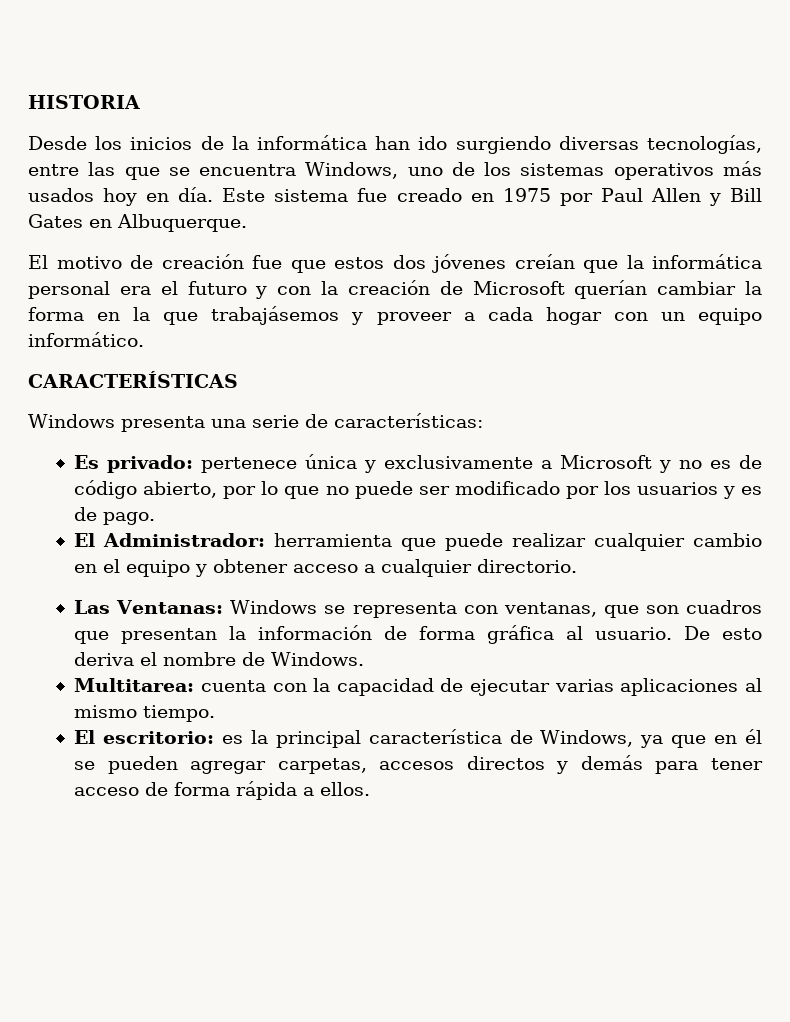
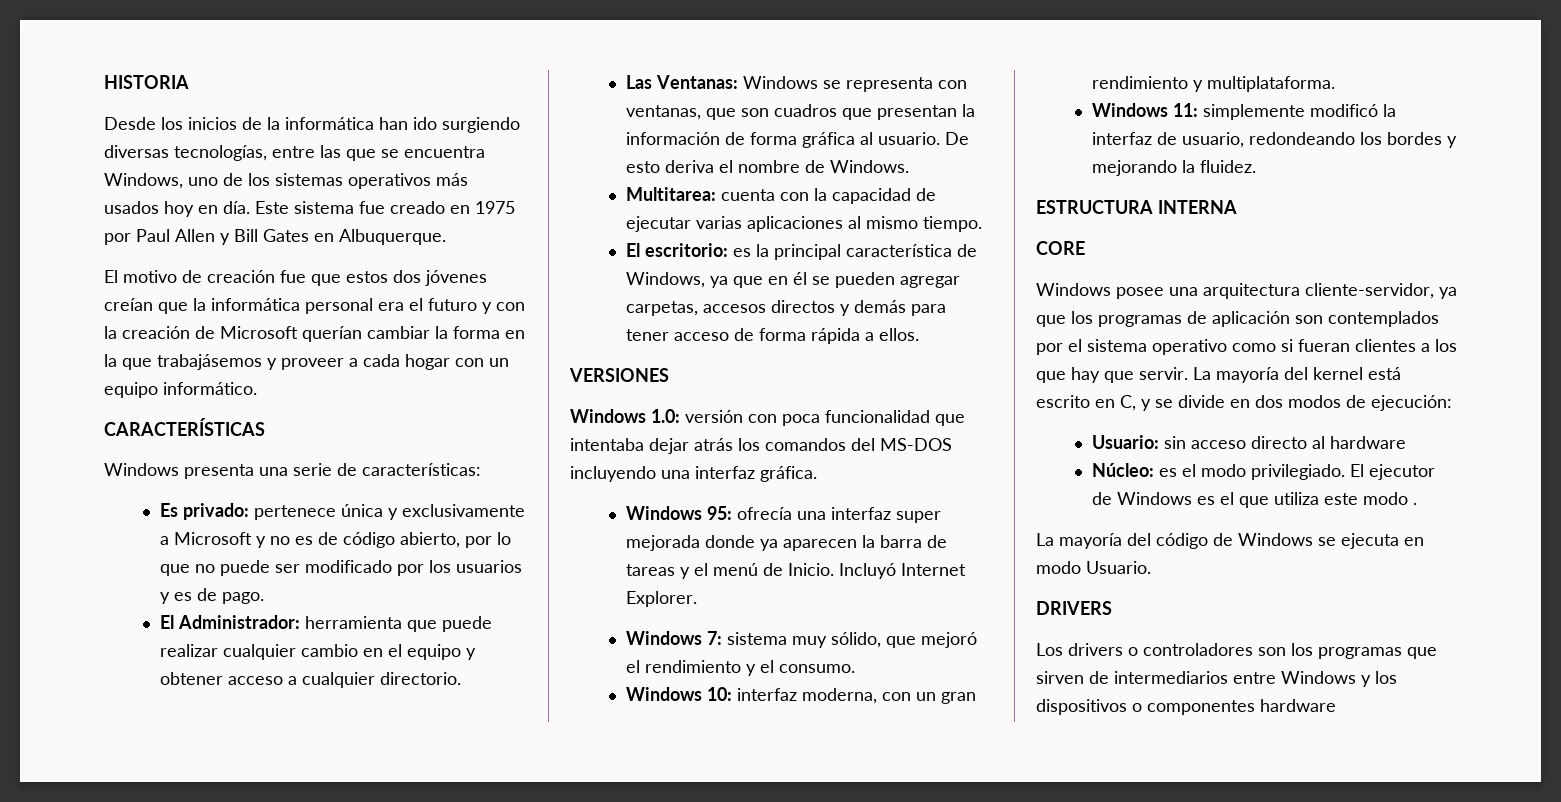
+ VERSIONES
+ Windows 1.0: versión con poca funcionalidad que intentaba dejar atrás los comandos del MS-DOS incluyendo una interfaz gráfica.
+ Windows 95: ofrecía una interfaz super mejorada donde ya aparecen la barra de tareas y el menú de Inicio. Incluyó Internet Explorer.
+ Windows 7: sistema muy sólido, que mejoró el rendimiento y el consumo.
+ Windows 10: interfaz moderna, con un gran rendimiento y multiplataforma.
+ Windows 11: simplemente modificó la interfaz de usuario, redondeando los bordes y mejorando la fluidez.
+ ESTRUCTURA INTERNA
+ CORE
+ Windows posee una arquitectura cliente-servidor, ya que los programas de aplicación son contemplados por el sistema operativo como si fueran clientes a los que hay que servir. La mayoría del kernel está escrito en C, y se divide en dos modos de ejecución:
+ Usuario: sin acceso directo al hardware
+ Núcleo: es el modo privilegiado. El ejecutor de Windows es el que utiliza este modo .
+ La mayoría del código de Windows se ejecuta en modo Usuario.
+ DRIVERS
+ Los drivers o controladores son los programas que sirven de intermediarios entre Windows y los dispositivos o componentes hardware

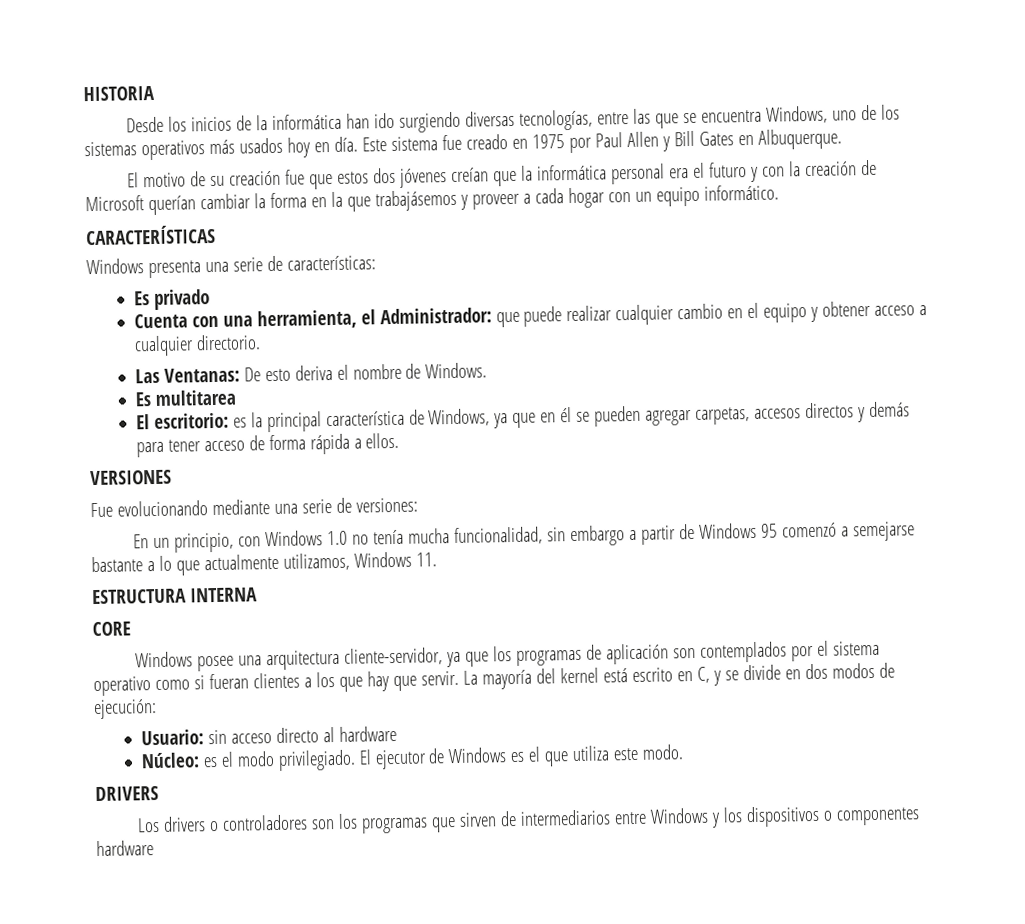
- El motivo de creación fue que estos dos jóvenes creían que la informática personal era el futuro y con la creación de Microsoft querían cambiar la forma en la que trabajásemos y proveer a cada hogar con un equipo informático.
+ El motivo de su creación fue que estos dos jóvenes creían que la informática personal era el futuro y con la creación de Microsoft querían cambiar la forma en la que trabajásemos y proveer a cada hogar con un equipo informático.
- Es privado: pertenece única y exclusivamente a Microsoft y no es de código abierto, por lo que no puede ser modificado por los usuarios y es de pago.
- El Administrador: herramienta que puede realizar cualquier cambio en el equipo y obtener acceso a cualquier directorio.
+ Es privado
+ Cuenta con una herramienta, el Administrador: que puede realizar cualquier cambio en el equipo y obtener acceso a cualquier directorio.
- Las Ventanas: Windows se representa con ventanas, que son cuadros que presentan la información de forma gráfica al usuario. De esto deriva el nombre de Windows.
+ Las Ventanas: De esto deriva el nombre de Windows.
- Multitarea: cuenta con la capacidad de ejecutar varias aplicaciones al mismo tiempo.
+ Es multitarea
- Windows 1.0: versión con poca funcionalidad que intentaba dejar atrás los comandos del MS-DOS incluyendo una interfaz gráfica.
- Windows 95: ofrecía una interfaz super mejorada donde ya aparecen la barra de tareas y el menú de Inicio. Incluyó Internet Explorer.
- Windows 7: sistema muy sólido, que mejoró el rendimiento y el consumo.
- Windows 10: interfaz moderna, con un gran rendimiento y multiplataforma.
- Windows 11: simplemente modificó la interfaz de usuario, redondeando los bordes y mejorando la fluidez.
+ Fue evolucionando mediante una serie de versiones:
+ En un principio, con Windows 1.0 no tenía mucha funcionalidad, sin embargo a partir de Windows 95 comenzó a semejarse bastante a lo que actualmente utilizamos, Windows 11.
- El ejecutor de Windows es el que utiliza este modo .
- La mayoría del código de Windows se ejecuta en modo Usuario.
+ El ejecutor de Windows es el que utiliza este modo.

